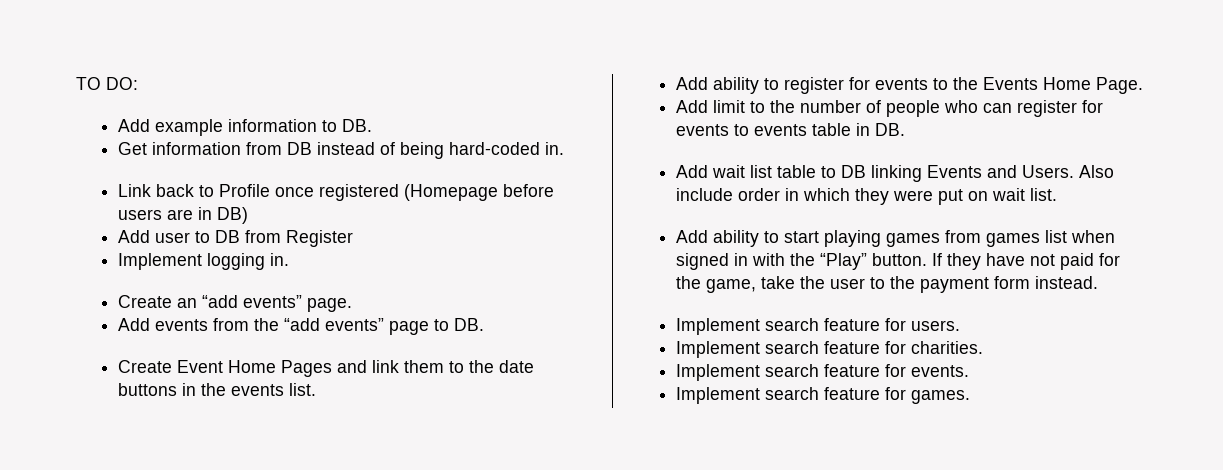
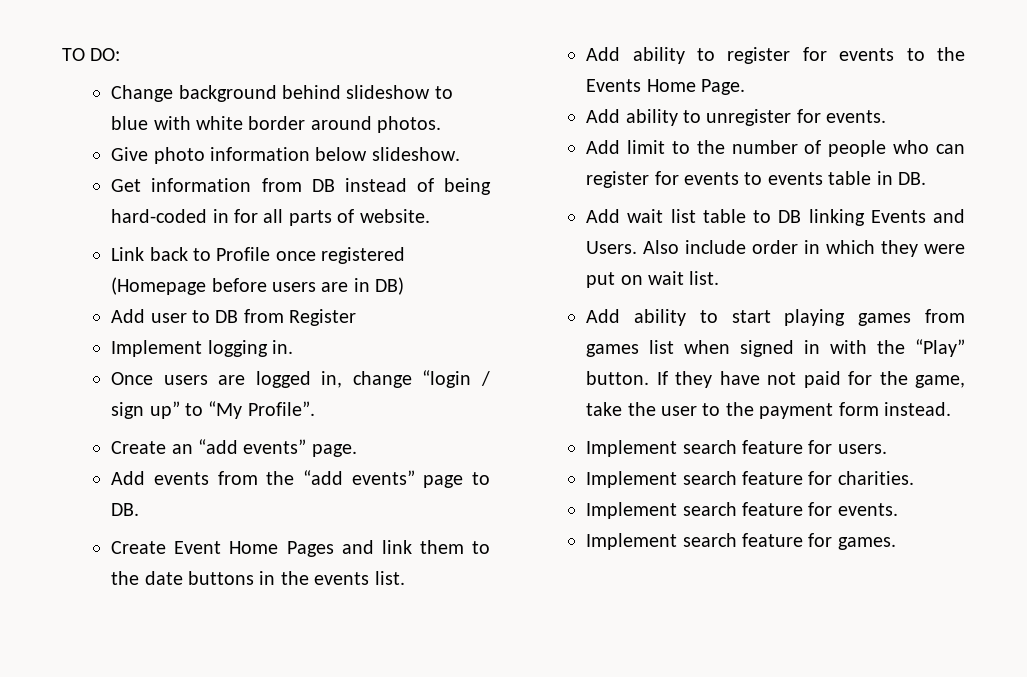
- Add example information to DB.
+ Change background behind slideshow to blue with white border around photos.
+ Give photo information below slideshow.
- Get information from DB instead of being hard-coded in.
+ Get information from DB instead of being hard-coded in for all parts of website.
+ Once users are logged in, change “login / sign up” to “My Profile”.
+ Add ability to unregister for events.

